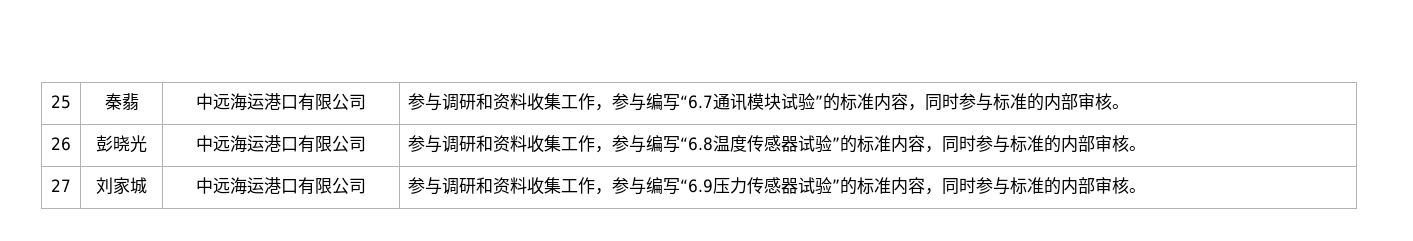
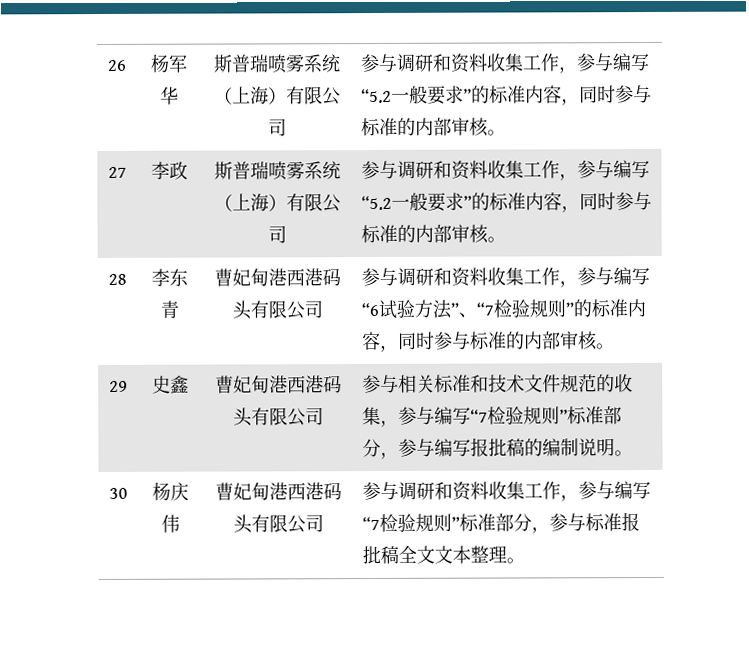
- 25 | 秦翡 | 中远海运港口有限公司 | 参与调研和资料收集工作，参与编写“6.7通讯模块试验”的标准内容，同时参与标准的内部审核。
- 26 | 彭晓光 | 中远海运港口有限公司 | 参与调研和资料收集工作，参与编写“6.8温度传感器试验”的标准内容，同时参与标准的内部审核。
+ 26 | 杨军华 | 斯普瑞喷雾系统（上海）有限公司 | 参与调研和资料收集工作，参与编写“5.2一般要求”的标准内容，同时参与标准的内部审核。
- 27 | 刘家城 | 中远海运港口有限公司 | 参与调研和资料收集工作，参与编写“6.9压力传感器试验”的标准内容，同时参与标准的内部审核。
+ 27 | 李政 | 斯普瑞喷雾系统（上海）有限公司 | 参与调研和资料收集工作，参与编写“5.2一般要求”的标准内容，同时参与标准的内部审核。
+ 28 | 李东青 | 曹妃甸港西港码头有限公司 | 参与调研和资料收集工作，参与编写“6试验方法”、“7检验规则”的标准内容，同时参与标准的内部审核。
+ 29 | 史鑫 | 曹妃甸港西港码头有限公司 | 参与相关标准和技术文件规范的收集，参与编写“7检验规则”标准部分，参与编写报批稿的编制说明。
+ 30 | 杨庆伟 | 曹妃甸港西港码头有限公司 | 参与调研和资料收集工作，参与编写“7检验规则”标准部分，参与标准报批稿全文文本整理。

